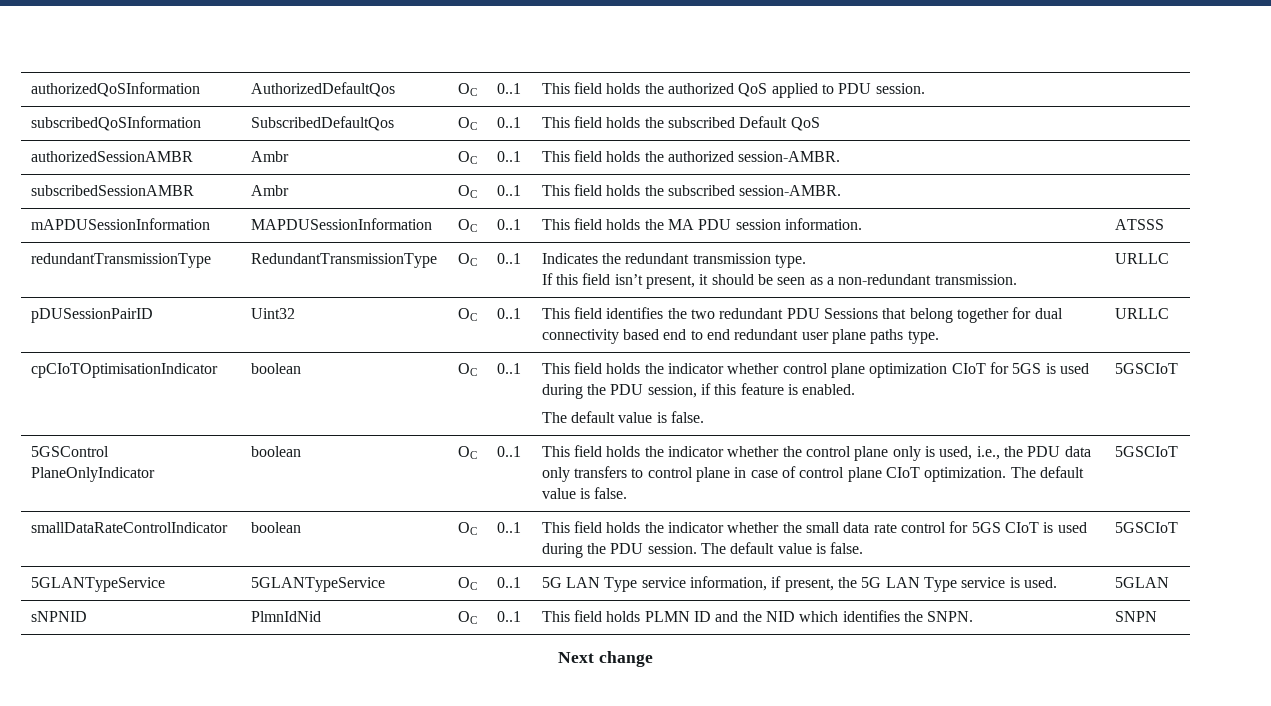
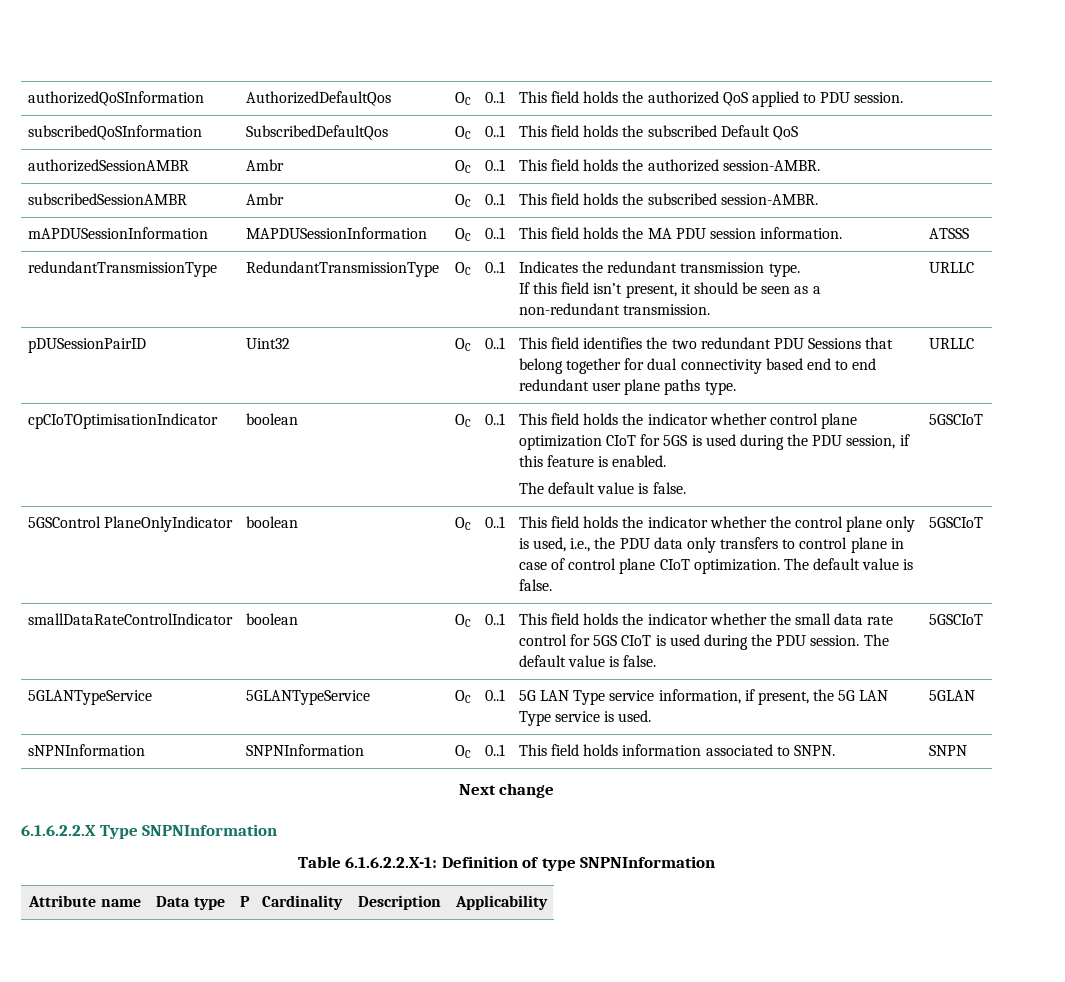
- sNPNID | PlmnIdNid | OC | 0..1 | This field holds PLMN ID and the NID which identifies the SNPN. | SNPN
+ sNPNInformation | SNPNInformation | OC | 0..1 | This field holds information associated to SNPN. | SNPN
  Next change
+ 6.1.6.2.2.X Type SNPNInformation
+ Table 6.1.6.2.2.X-1: Definition of type SNPNInformation
+ Attribute name | Data type | P | Cardinality | Description | Applicability

